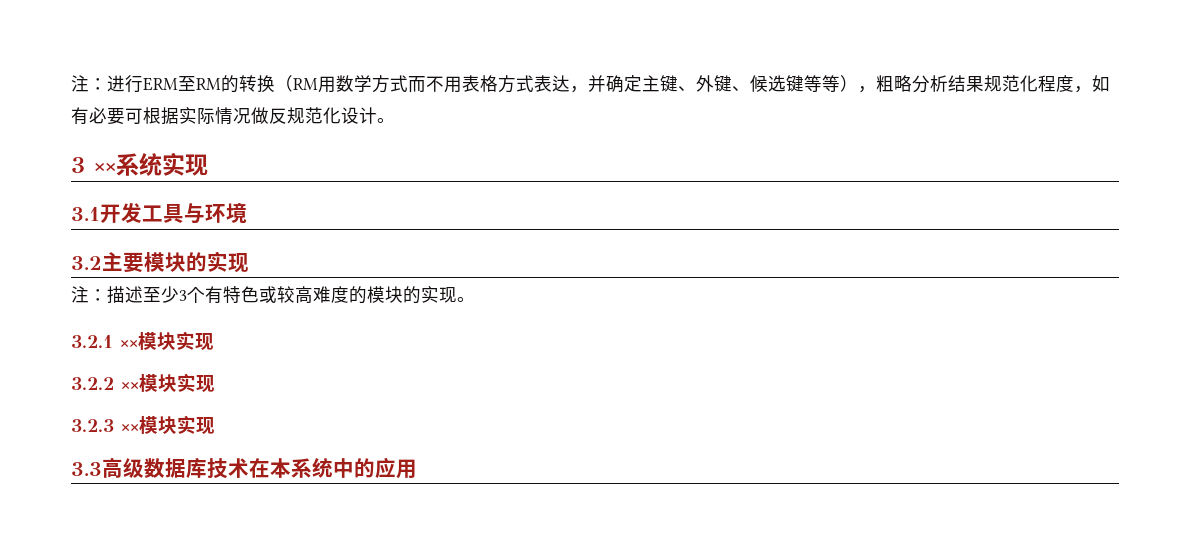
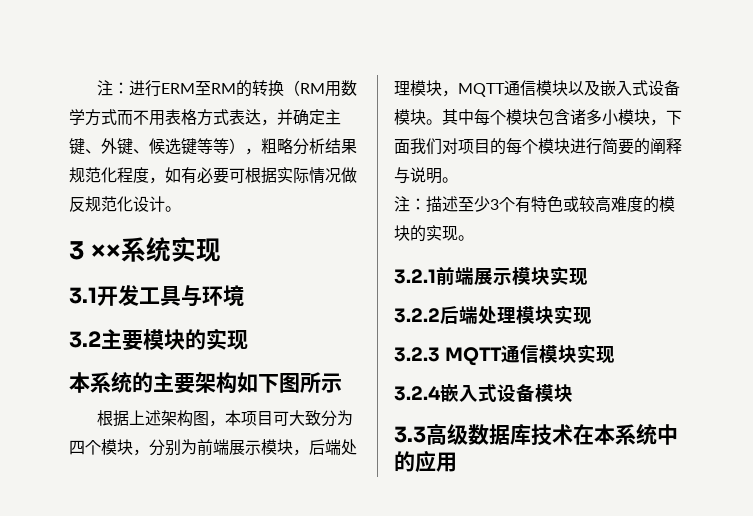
+ 本系统的主要架构如下图所示
+ 根据上述架构图，本项目可大致分为四个模块，分别为前端展示模块，后端处理模块，MQTT通信模块以及嵌入式设备模块。其中每个模块包含诸多小模块，下面我们对项目的每个模块进行简要的阐释与说明。
- 3.2.1 ××模块实现
+ 3.2.1前端展示模块实现
- 3.2.2 ××模块实现
+ 3.2.2后端处理模块实现
- 3.2.3 ××模块实现
+ 3.2.3 MQTT通信模块实现
+ 3.2.4嵌入式设备模块

